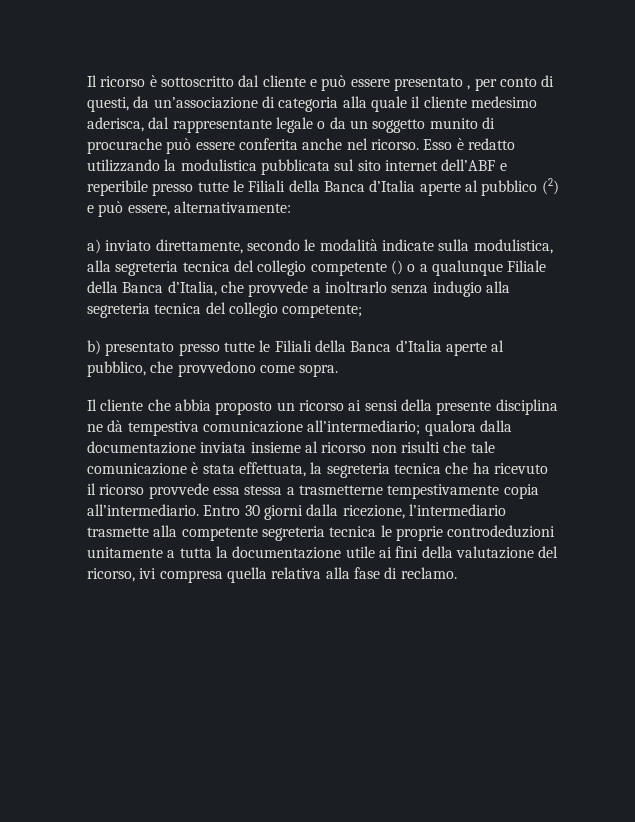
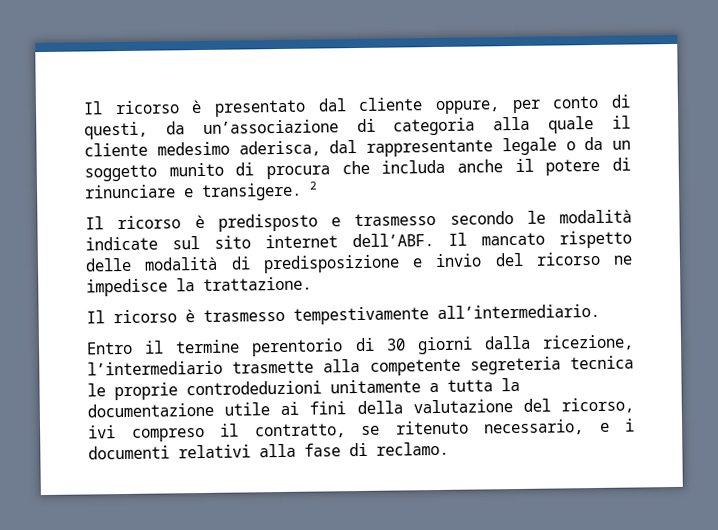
- Il ricorso è sottoscritto dal cliente e può essere presentato , per conto di questi, da un’associazione di categoria alla quale il cliente medesimo aderisca, dal rappresentante legale o da un soggetto munito di procurache può essere conferita anche nel ricorso. Esso è redatto utilizzando la modulistica pubblicata sul sito internet dell’ABF e reperibile presso tutte le Filiali della Banca d’Italia aperte al pubblico (2) e può essere, alternativamente:
- a) inviato direttamente, secondo le modalità indicate sulla modulistica, alla segreteria tecnica del collegio competente () o a qualunque Filiale della Banca d’Italia, che provvede a inoltrarlo senza indugio alla segreteria tecnica del collegio competente;
- b) presentato presso tutte le Filiali della Banca d’Italia aperte al pubblico, che provvedono come sopra.
- Il cliente che abbia proposto un ricorso ai sensi della presente disciplina ne dà tempestiva comunicazione all’intermediario; qualora dalla documentazione inviata insieme al ricorso non risulti che tale comunicazione è stata effettuata, la segreteria tecnica che ha ricevuto il ricorso provvede essa stessa a trasmetterne tempestivamente copia all’intermediario. Entro 30 giorni dalla ricezione, l’intermediario trasmette alla competente segreteria tecnica le proprie controdeduzioni unitamente a tutta la documentazione utile ai fini della valutazione del ricorso, ivi compresa quella relativa alla fase di reclamo.
+ Il ricorso è presentato dal cliente oppure, per conto di questi, da un’associazione di categoria alla quale il cliente medesimo aderisca, dal rappresentante legale o da un soggetto munito di procura che includa anche il potere di rinunciare e transigere. 2
+ Il ricorso è predisposto e trasmesso secondo le modalità indicate sul sito internet dell’ABF. Il mancato rispetto delle modalità di predisposizione e invio del ricorso ne impedisce la trattazione.
+ Il ricorso è trasmesso tempestivamente all’intermediario.
+ Entro il termine perentorio di 30 giorni dalla ricezione, l’intermediario trasmette alla competente segreteria tecnica le proprie controdeduzioni unitamente a tutta la documentazione utile ai fini della valutazione del ricorso, ivi compreso il contratto, se ritenuto necessario, e i documenti relativi alla fase di reclamo.

